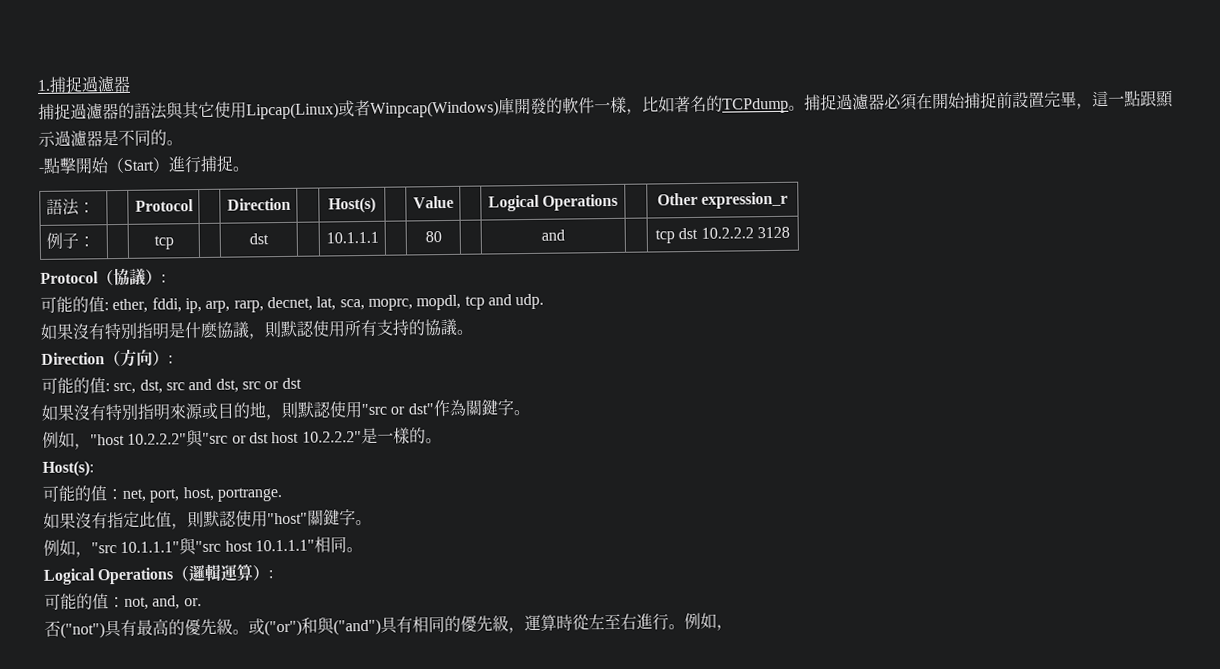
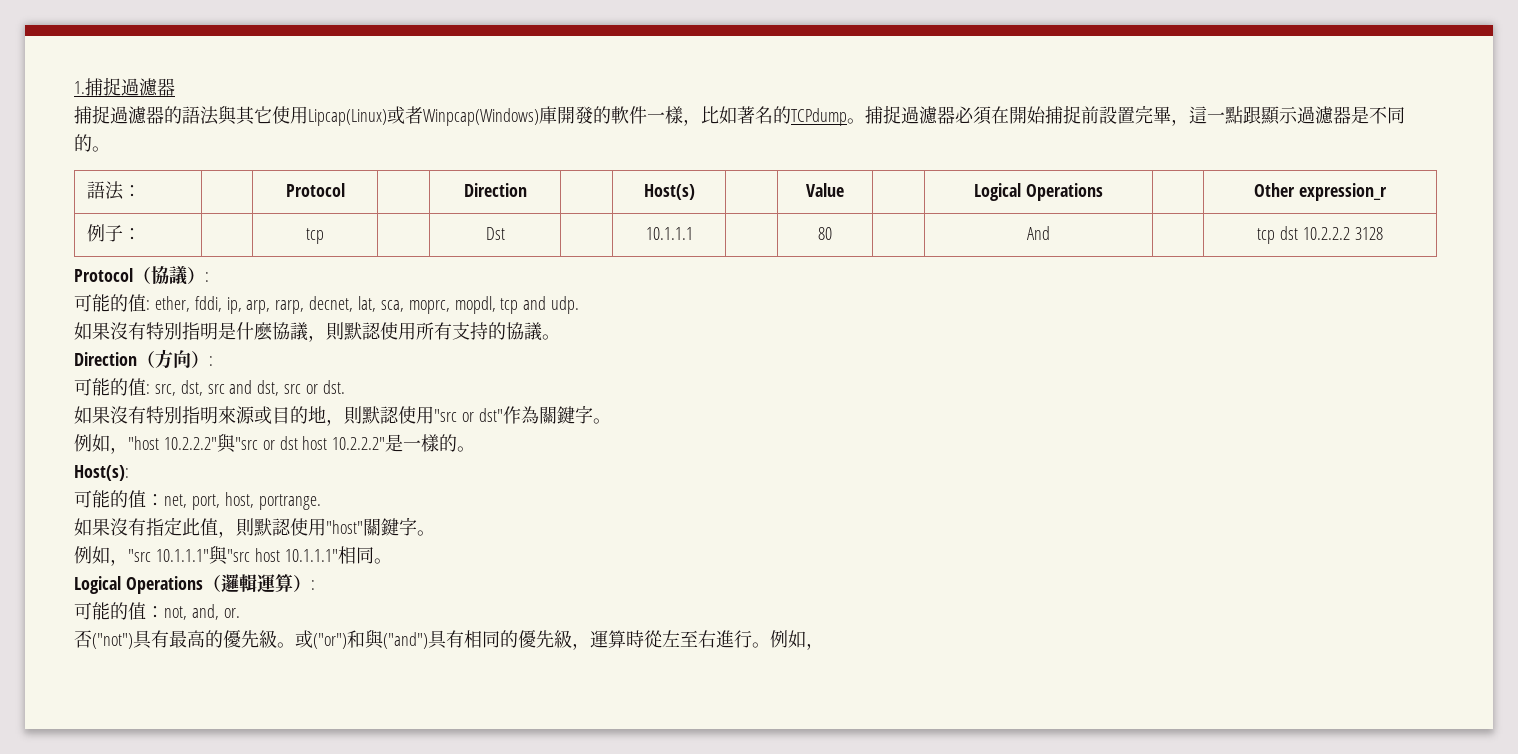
- -點擊開始（Start）進行捕捉。
- 例子： | | tcp | | dst | | 10.1.1.1 | | 80 | | and | | tcp dst 10.2.2.2 3128
+ 例子： | | tcp | | Dst | | 10.1.1.1 | | 80 | | And | | tcp dst 10.2.2.2 3128
- 可能的值: src, dst, src and dst, src or dst
+ 可能的值: src, dst, src and dst, src or dst.

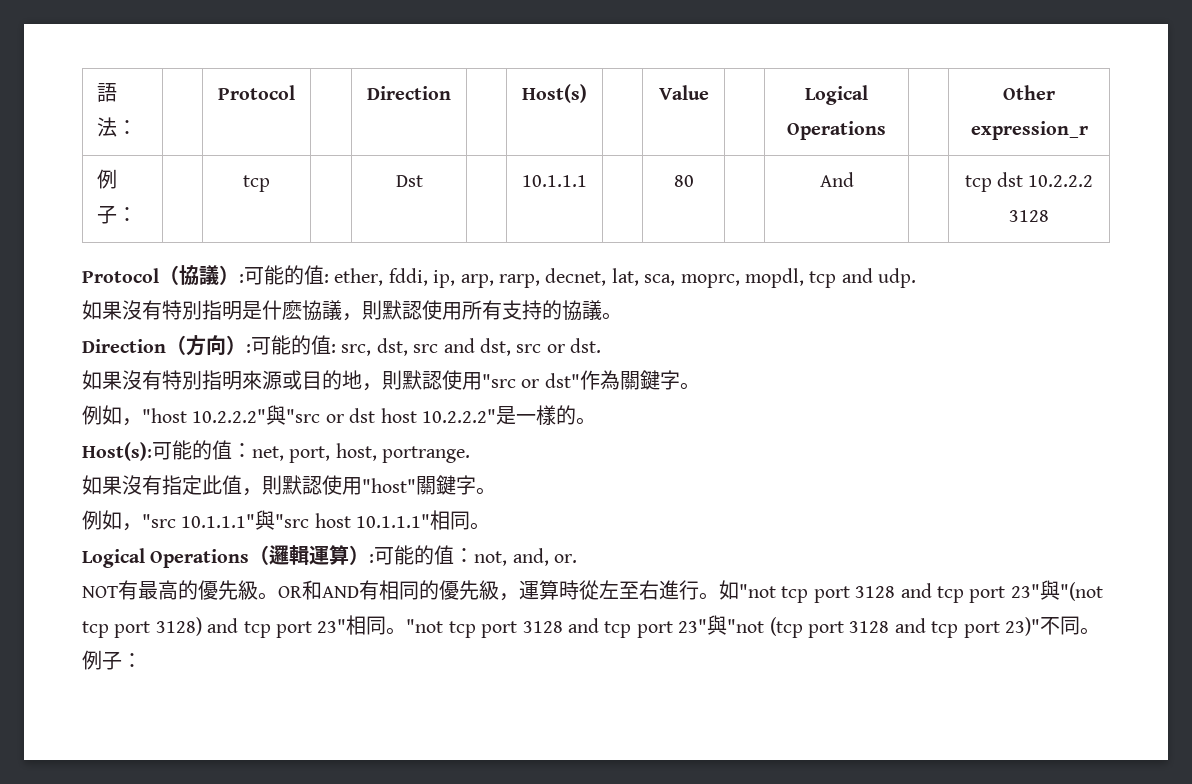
- 1.捕捉過濾器
- 捕捉過濾器的語法與其它使用Lipcap(Linux)或者Winpcap(Windows)庫開發的軟件一樣，比如著名的TCPdump。捕捉過濾器必須在開始捕捉前設置完畢，這一點跟顯示過濾器是不同的。
- Protocol（協議）:
- 可能的值: ether, fddi, ip, arp, rarp, decnet, lat, sca, moprc, mopdl, tcp and udp.
+ Protocol（協議）:可能的值: ether, fddi, ip, arp, rarp, decnet, lat, sca, moprc, mopdl, tcp and udp.
- Direction（方向）:
- 可能的值: src, dst, src and dst, src or dst.
+ Direction（方向）:可能的值: src, dst, src and dst, src or dst.
- Host(s):
- 可能的值：net, port, host, portrange.
+ Host(s):可能的值：net, port, host, portrange.
- Logical Operations（邏輯運算）:
- 可能的值：not, and, or.
+ Logical Operations（邏輯運算）:可能的值：not, and, or.
- 否("not")具有最高的優先級。
+ NOT有最高的優先級。
- 或("or")和與("and")具有相同的優先級，運算時從左至右進行。例如，
+ OR和AND有相同的優先級，運算時從左至右進行。如"not tcp port 3128 and tcp port 23"與"(not tcp port 3128) and tcp port 23"相同。"not tcp port 3128 and tcp port 23"與"not (tcp port 3128 and tcp port 23)"不同。例子：

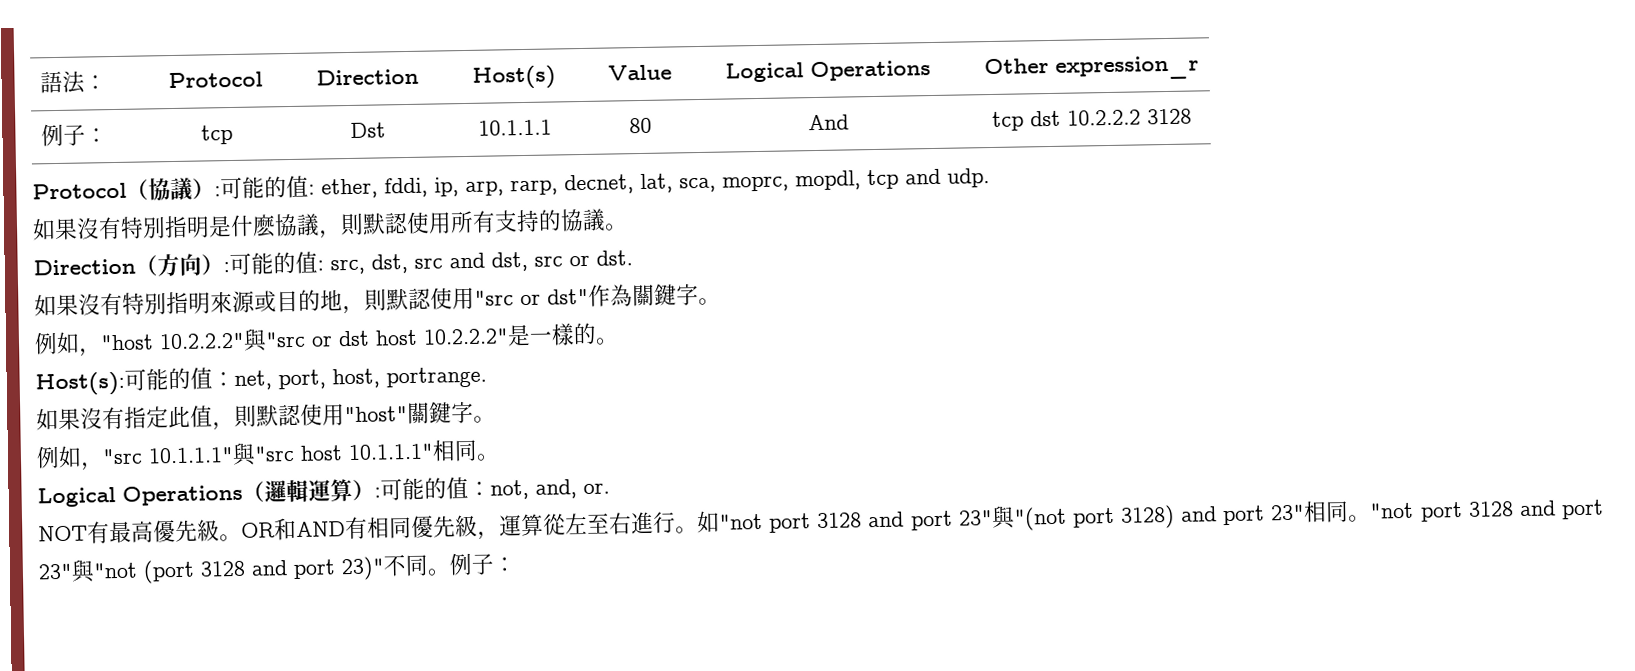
- NOT有最高的優先級。
+ NOT有最高優先級。
- OR和AND有相同的優先級，運算時從左至右進行。
+ OR和AND有相同優先級，運算從左至右進行。
- 如"not tcp port 3128 and tcp port 23"與"(not tcp port 3128) and tcp port 23"相同。
+ 如"not port 3128 and port 23"與"(not port 3128) and port 23"相同。
- "not tcp port 3128 and tcp port 23"與"not (tcp port 3128 and tcp port 23)"不同。
+ "not port 3128 and port 23"與"not (port 3128 and port 23)"不同。

